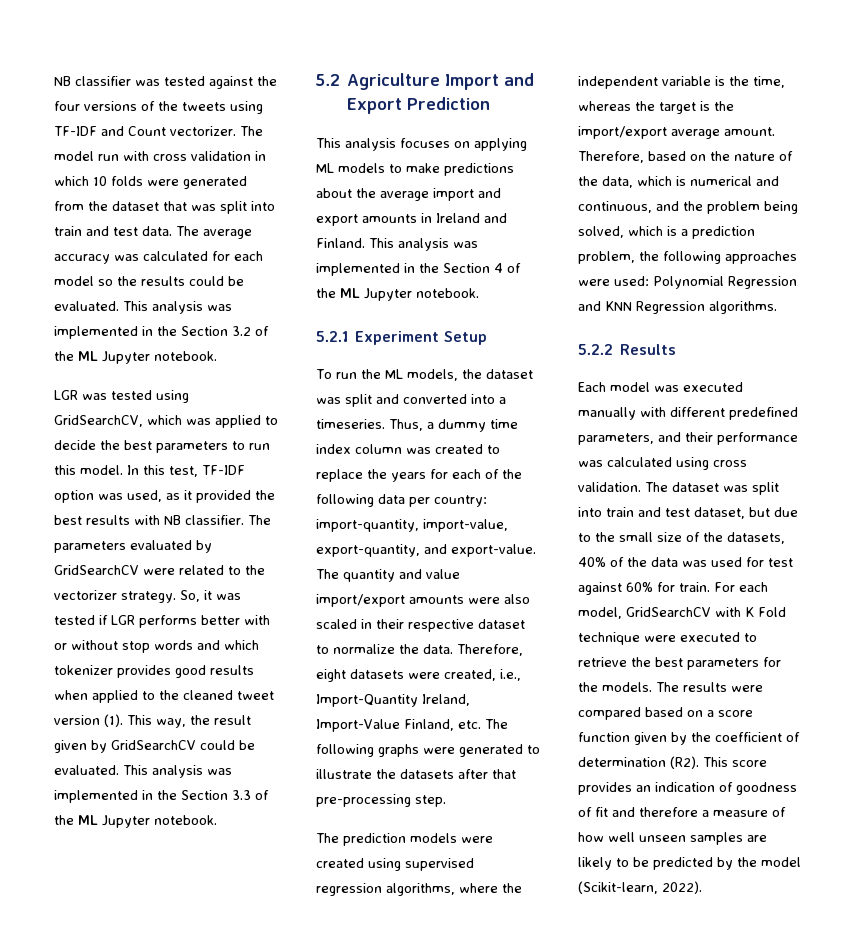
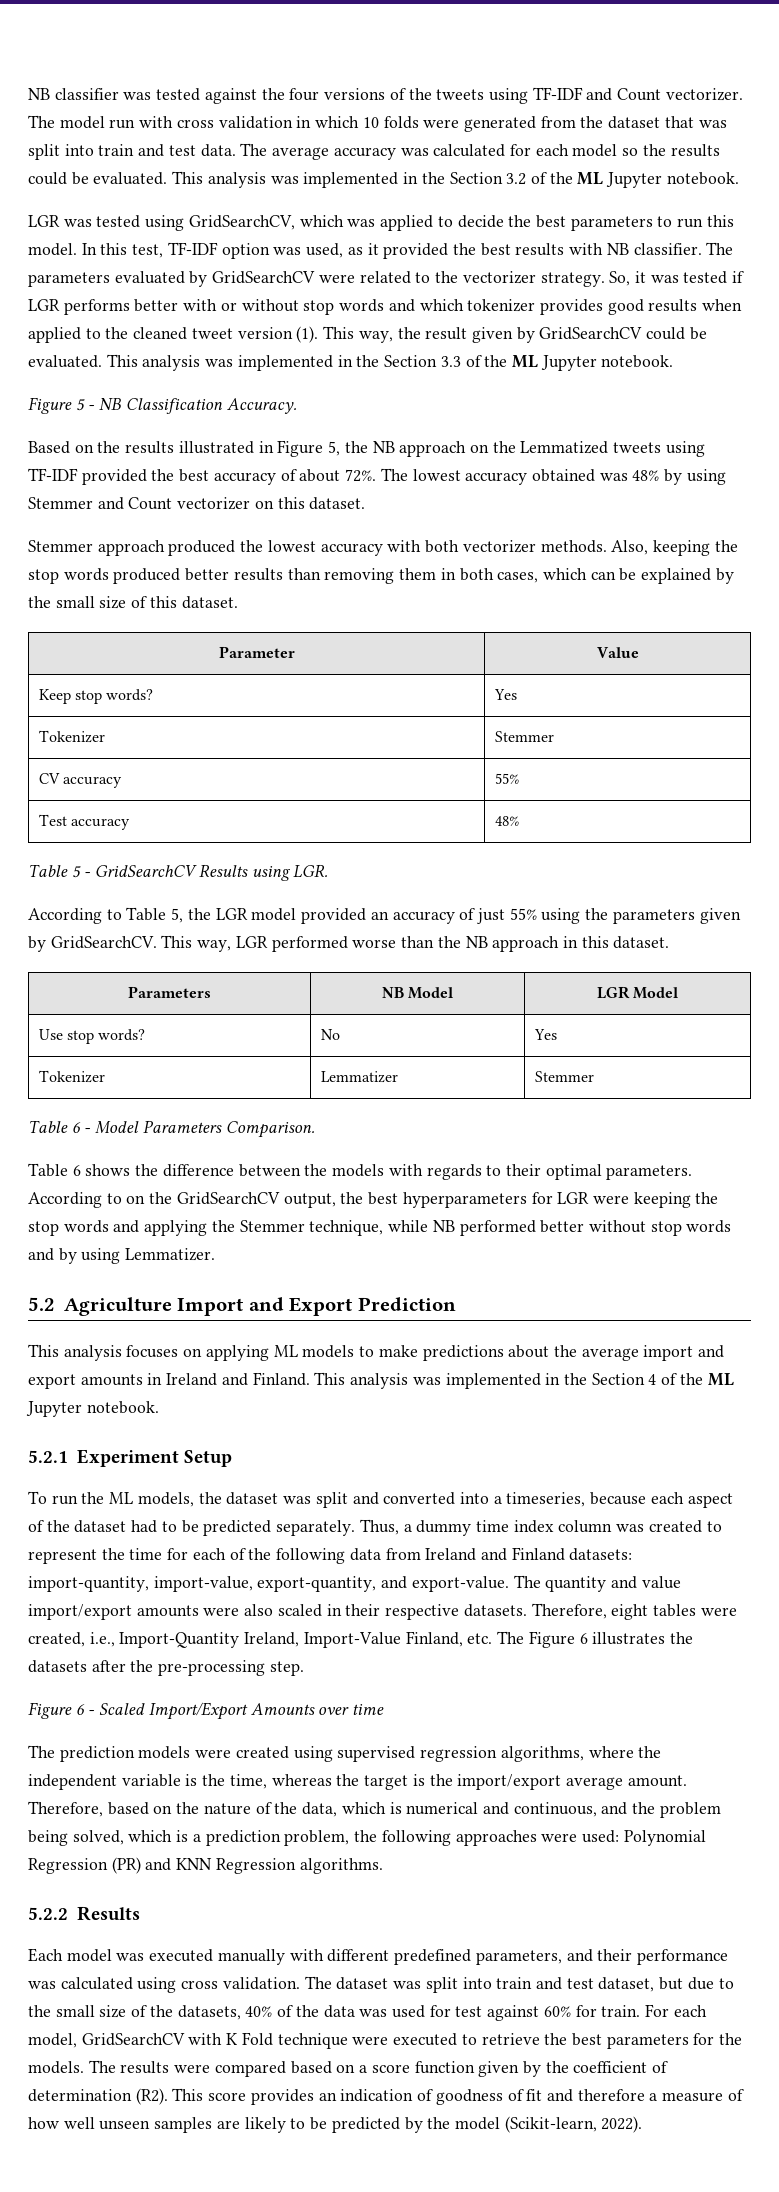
+ Figure 5 - NB Classification Accuracy.
+ Based on the results illustrated in Figure 5, the NB approach on the Lemmatized tweets using TF-IDF provided the best accuracy of about 72%. The lowest accuracy obtained was 48% by using Stemmer and Count vectorizer on this dataset.
+ Stemmer approach produced the lowest accuracy with both vectorizer methods. Also, keeping the stop words produced better results than removing them in both cases, which can be explained by the small size of this dataset.
+ Parameter | Value
+ Keep stop words? | Yes
+ Tokenizer | Stemmer
+ CV accuracy | 55%
+ Test accuracy | 48%
+ Table 5 - GridSearchCV Results using LGR.
+ According to Table 5, the LGR model provided an accuracy of just 55% using the parameters given by GridSearchCV. This way, LGR performed worse than the NB approach in this dataset.
+ Parameters | NB Model | LGR Model
+ Use stop words? | No | Yes
+ Tokenizer | Lemmatizer | Stemmer
+ Table 6 - Model Parameters Comparison.
+ Table 6 shows the difference between the models with regards to their optimal parameters. According to on the GridSearchCV output, the best hyperparameters for LGR were keeping the stop words and applying the Stemmer technique, while NB performed better without stop words and by using Lemmatizer.
- To run the ML models, the dataset was split and converted into a timeseries.
+ To run the ML models, the dataset was split and converted into a timeseries, because each aspect of the dataset had to be predicted separately.
- Thus, a dummy time index column was created to replace the years for each of the following data per country: import-quantity, import-value, export-quantity, and export-value.
+ Thus, a dummy time index column was created to represent the time for each of the following data from Ireland and Finland datasets: import-quantity, import-value, export-quantity, and export-value.
- The quantity and value import/export amounts were also scaled in their respective dataset to normalize the data.
+ The quantity and value import/export amounts were also scaled in their respective datasets.
- Therefore, eight datasets were created, i.e., Import-Quantity Ireland, Import-Value Finland, etc. The following graphs were generated to illustrate the datasets after that pre-processing step.
+ Therefore, eight tables were created, i.e., Import-Quantity Ireland, Import-Value Finland, etc. The Figure 6 illustrates the datasets after the pre-processing step.
+ Figure 6 - Scaled Import/Export Amounts over time
- Therefore, based on the nature of the data, which is numerical and continuous, and the problem being solved, which is a prediction problem, the following approaches were used: Polynomial Regression and KNN Regression algorithms.
+ Therefore, based on the nature of the data, which is numerical and continuous, and the problem being solved, which is a prediction problem, the following approaches were used: Polynomial Regression (PR) and KNN Regression algorithms.

